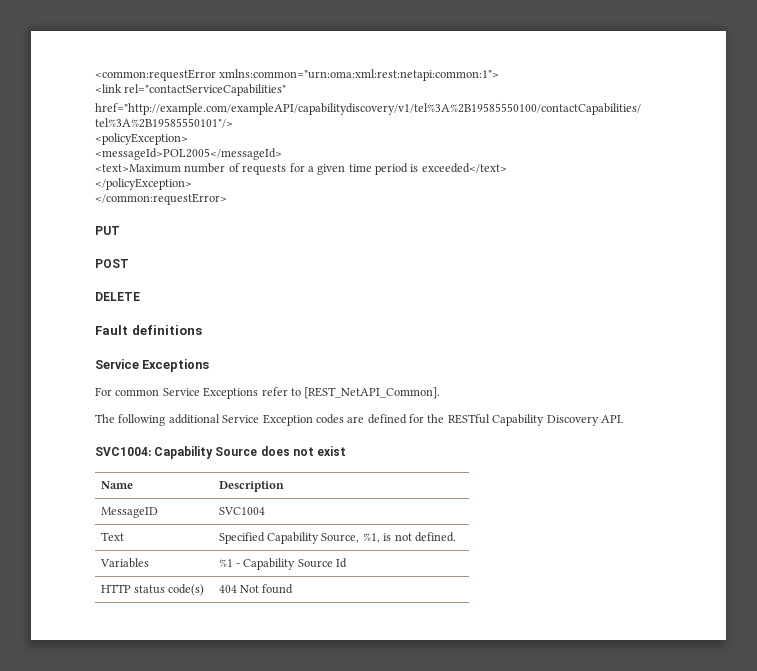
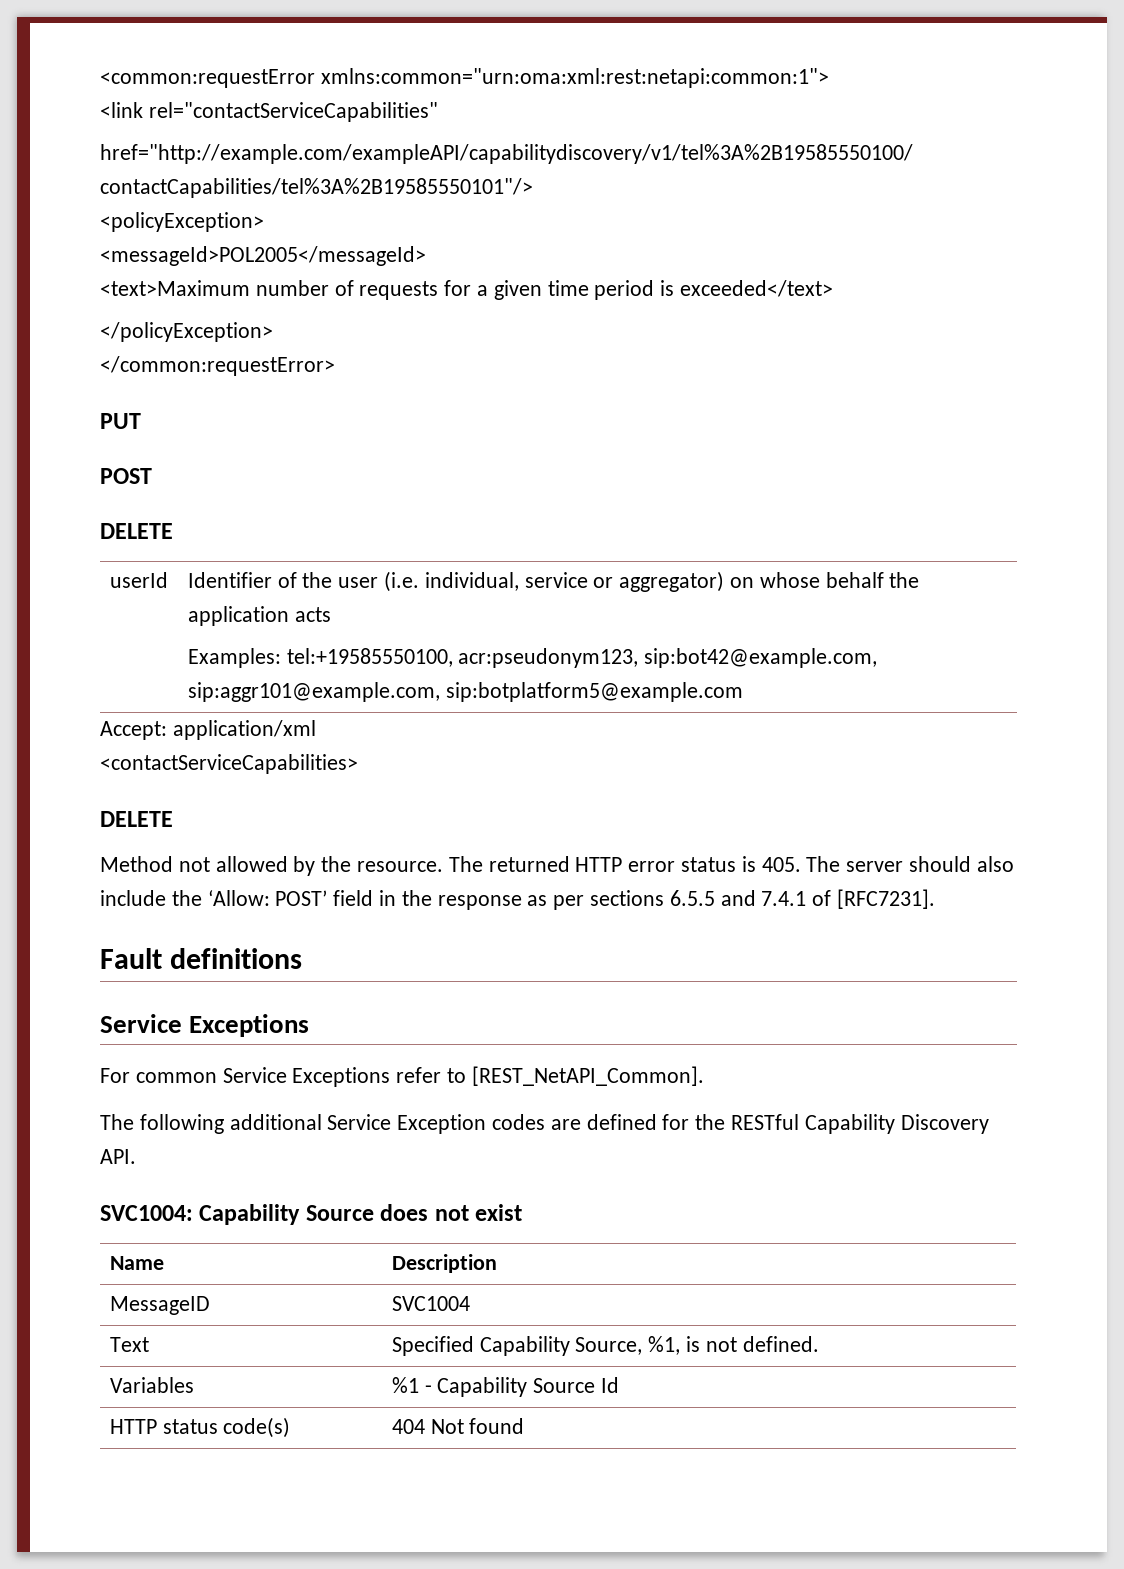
+ userId | Identifier of the user (i.e. individual, service or aggregator) on whose behalf the application acts
+ Examples: tel:+19585550100, acr:pseudonym123, sip:bot42@example.com, sip:aggr101@example.com, sip:botplatform5@example.com
+ Accept: application/xml
+ <contactServiceCapabilities>
+ DELETE
+ Method not allowed by the resource. The returned HTTP error status is 405. The server should also include the ‘Allow: POST’ field in the response as per sections 6.5.5 and 7.4.1 of [RFC7231].

